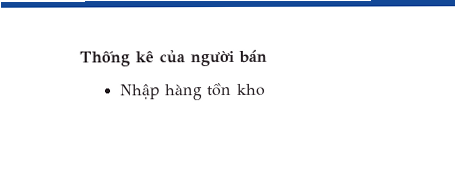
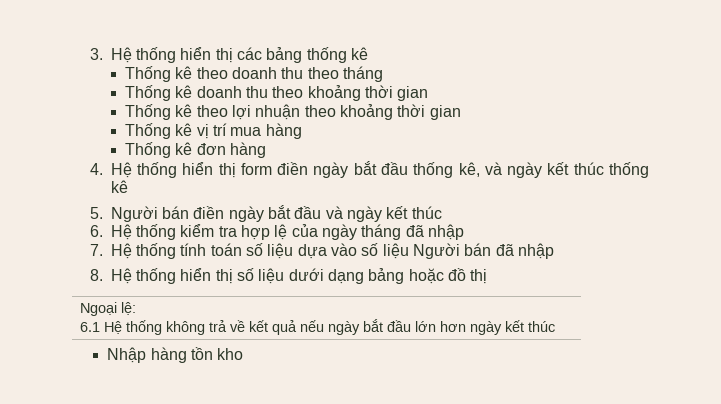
- Thống kê của người bán
+ 3. Hệ thống hiển thị các bảng thống kê
+ Thống kê theo doanh thu theo tháng
+ Thống kê doanh thu theo khoảng thời gian
+ Thống kê theo lợi nhuận theo khoảng thời gian
+ Thống kê vị trí mua hàng
+ Thống kê đơn hàng
+ 4. Hệ thống hiển thị form điền ngày bắt đầu thống kê, và ngày kết thúc thống kê
+ 5. Người bán điền ngày bắt đầu và ngày kết thúc
+ 6. Hệ thống kiểm tra hợp lệ của ngày tháng đã nhập
+ 7. Hệ thống tính toán số liệu dựa vào số liệu Người bán đã nhập
+ 8. Hệ thống hiển thị số liệu dưới dạng bảng hoặc đồ thị
+ Ngoại lệ:
+ 6.1 Hệ thống không trả về kết quả nếu ngày bắt đầu lớn hơn ngày kết thúc

